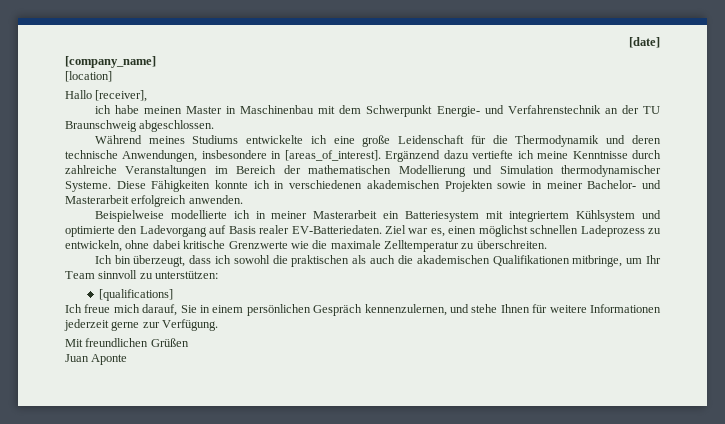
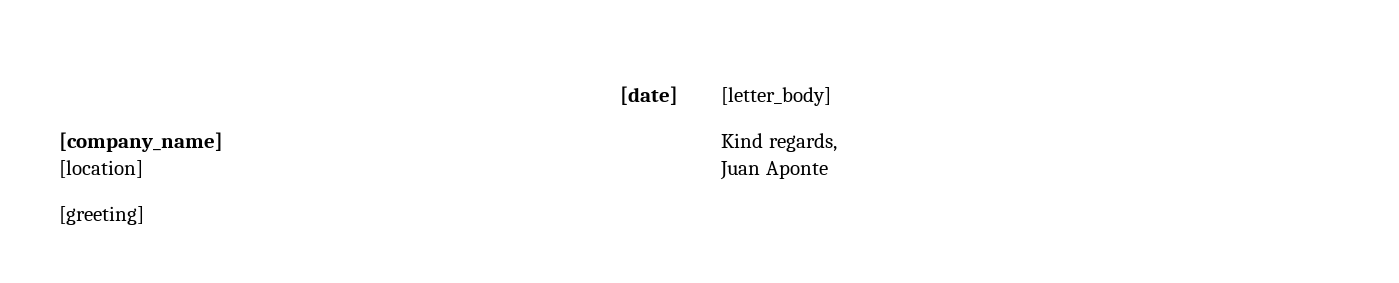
- Hallo [receiver],
- ich habe meinen Master in Maschinenbau mit dem Schwerpunkt Energie- und Verfahrenstechnik an der TU Braunschweig abgeschlossen.
- Während meines Studiums entwickelte ich eine große Leidenschaft für die Thermodynamik und deren technische Anwendungen, insbesondere in [areas_of_interest]. Ergänzend dazu vertiefte ich meine Kenntnisse durch zahlreiche Veranstaltungen im Bereich der mathematischen Modellierung und Simulation thermodynamischer Systeme. Diese Fähigkeiten konnte ich in verschiedenen akademischen Projekten sowie in meiner Bachelor- und Masterarbeit erfolgreich anwenden.
- Beispielweise modellierte ich in meiner Masterarbeit ein Batteriesystem mit integriertem Kühlsystem und optimierte den Ladevorgang auf Basis realer EV-Batteriedaten. Ziel war es, einen möglichst schnellen Ladeprozess zu entwickeln, ohne dabei kritische Grenzwerte wie die maximale Zelltemperatur zu überschreiten.
- Ich bin überzeugt, dass ich sowohl die praktischen als auch die akademischen Qualifikationen mitbringe, um Ihr Team sinnvoll zu unterstützen:
- [qualifications]
- Ich freue mich darauf, Sie in einem persönlichen Gespräch kennenzulernen, und stehe Ihnen für weitere Informationen jederzeit gerne zur Verfügung.
- Mit freundlichen Grüßen
+ [greeting]
+ [letter_body]
+ Kind regards,

